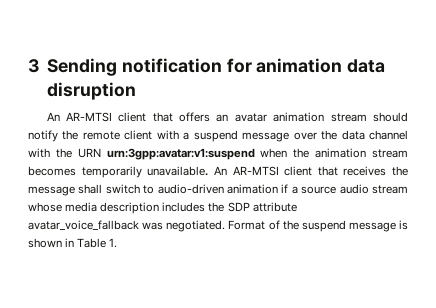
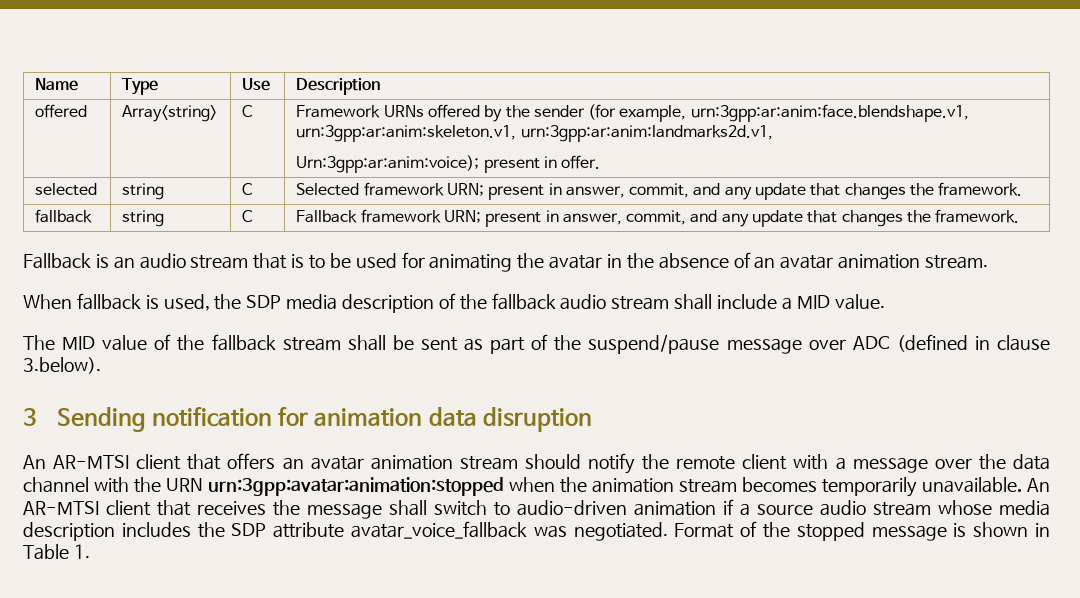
+ Name | Type | Use | Description
+ offered | Array<string> | C | Framework URNs offered by the sender (for example, urn:3gpp:ar:anim:face.blendshape.v1, urn:3gpp:ar:anim:skeleton.v1, urn:3gpp:ar:anim:landmarks2d.v1,
+ Urn:3gpp:ar:anim:voice); present in offer.
+ selected | string | C | Selected framework URN; present in answer, commit, and any update that changes the framework.
+ fallback | string | C | Fallback framework URN; present in answer, commit, and any update that changes the framework.
+ Fallback is an audio stream that is to be used for animating the avatar in the absence of an avatar animation stream.
+ When fallback is used, the SDP media description of the fallback audio stream shall include a MID value.
+ The MID value of the fallback stream shall be sent as part of the suspend/pause message over ADC (defined in clause 3.below).
- An AR-MTSI client that offers an avatar animation stream should notify the remote client with a suspend message over the data channel with the URN urn:3gpp:avatar:v1:suspend when the animation stream becomes temporarily unavailable.
+ An AR-MTSI client that offers an avatar animation stream should notify the remote client with a message over the data channel with the URN urn:3gpp:avatar:animation:stopped when the animation stream becomes temporarily unavailable.
- Format of the suspend message is shown in Table 1.
+ Format of the stopped message is shown in Table 1.

